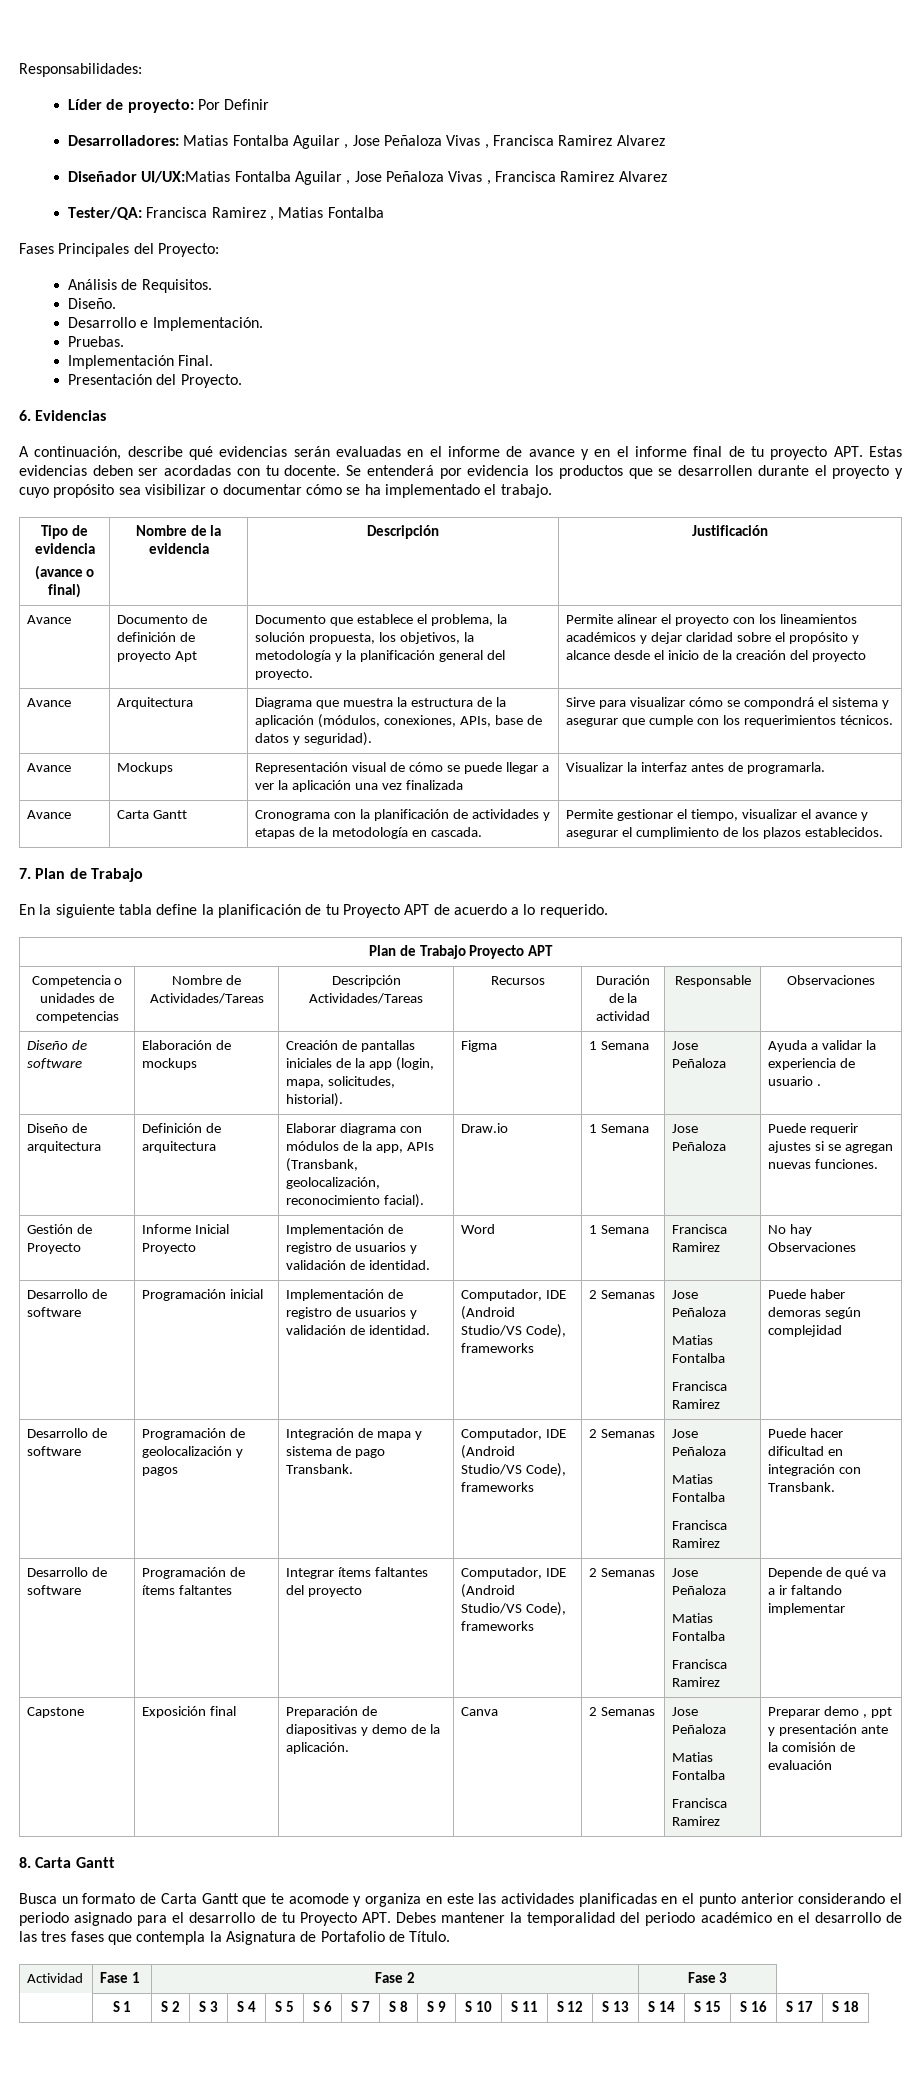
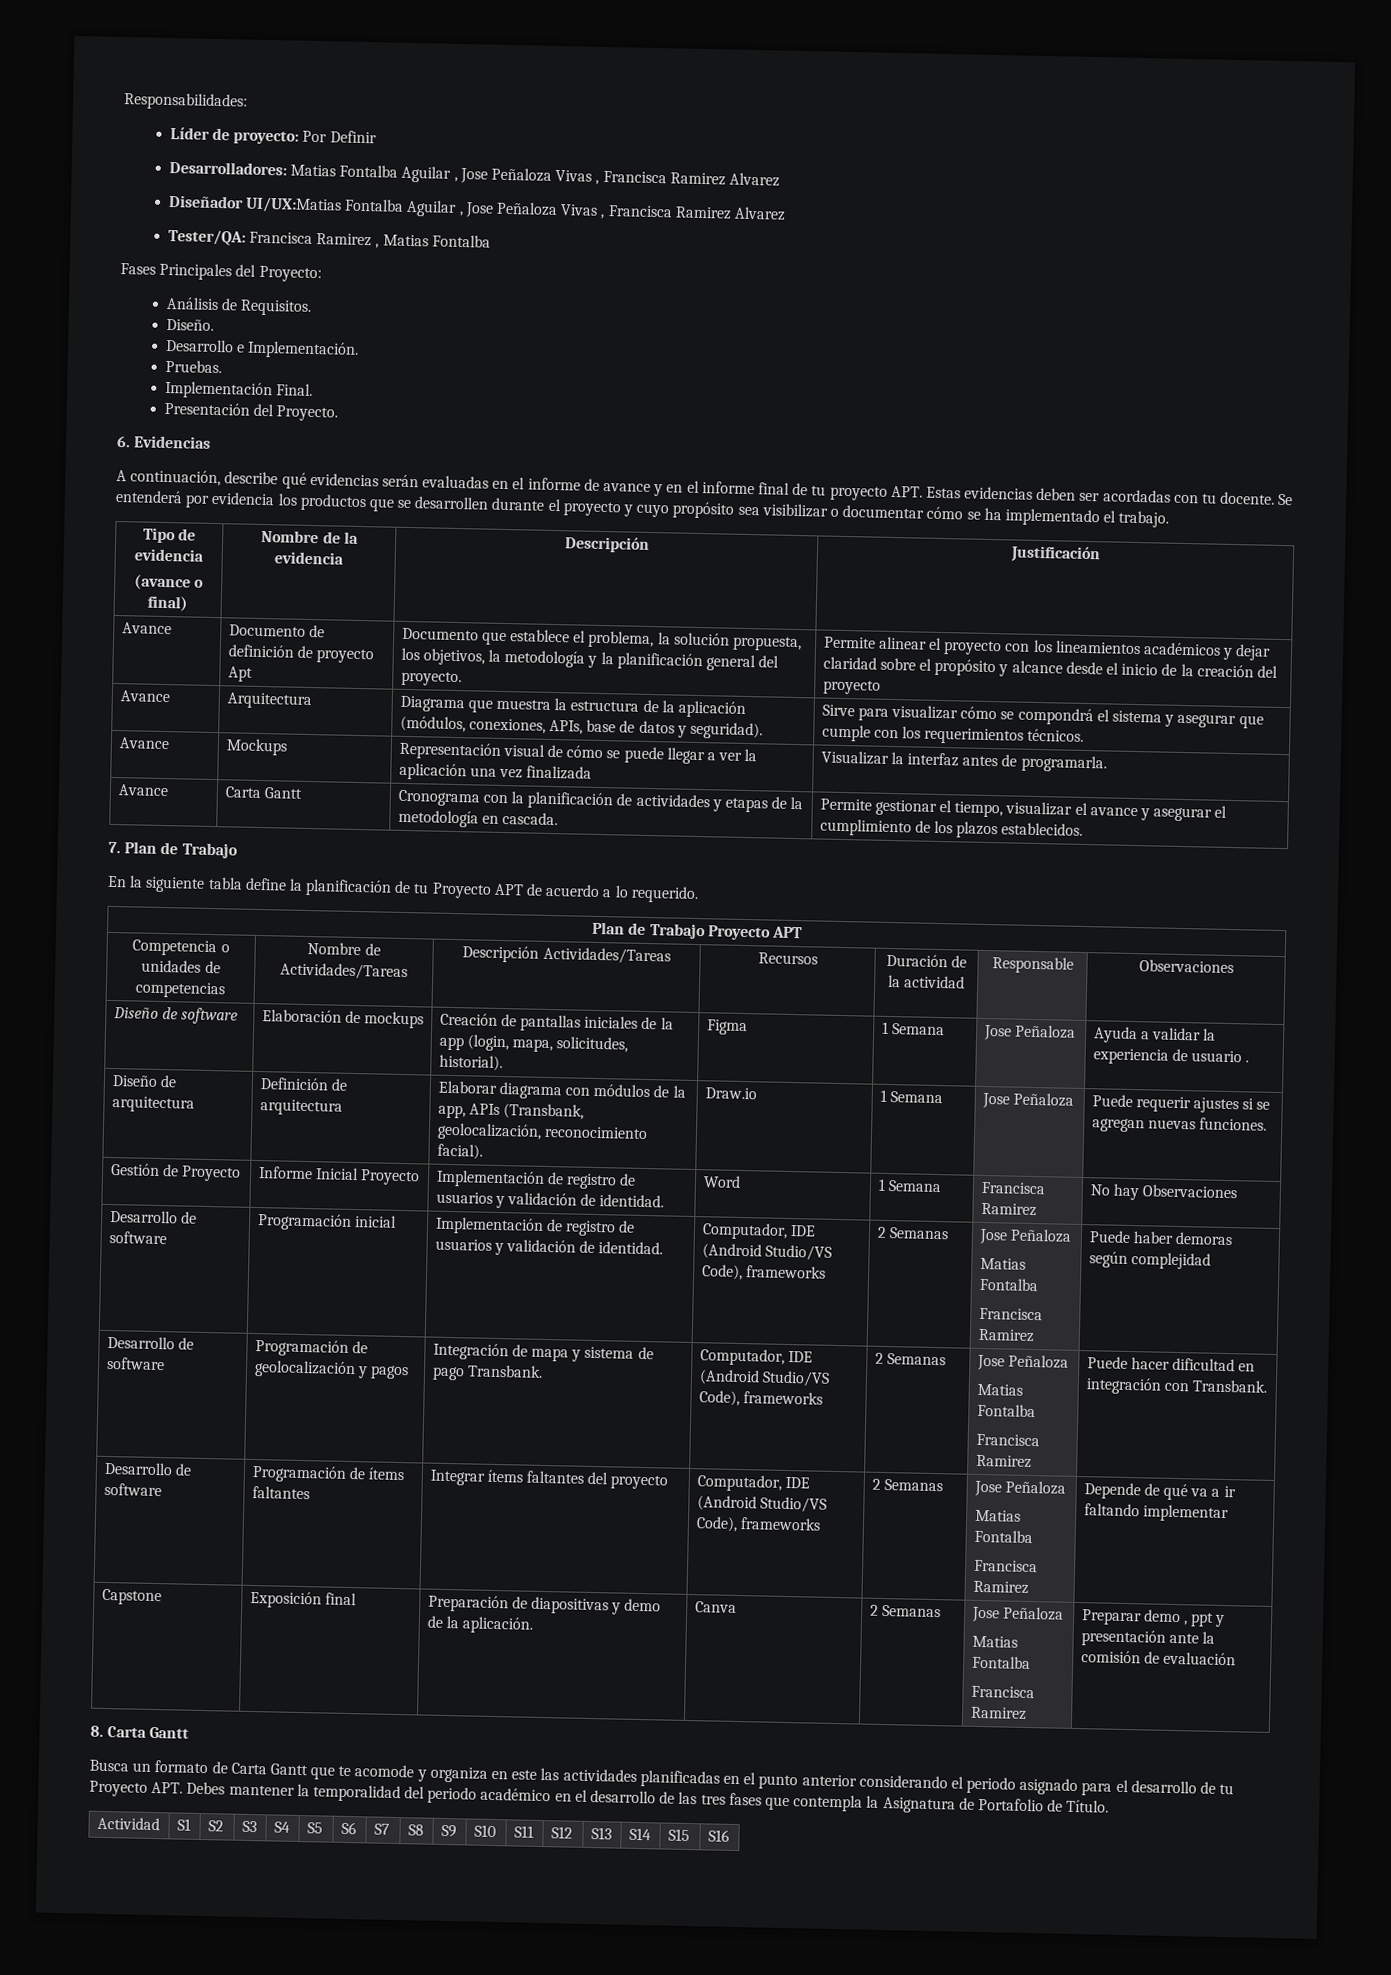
- Actividad | Fase 1 | Fase 2 | Fase 3
- | S 1 | S 2 | S 3 | S 4 | S 5 | S 6 | S 7 | S 8 | S 9 | S 10 | S 11 | S 12 | S 13 | S 14 | S 15 | S 16 | S 17 | S 18
+ Actividad | S1 | S2 | S3 | S4 | S5 | S6 | S7 | S8 | S9 | S10 | S11 | S12 | S13 | S14 | S15 | S16

